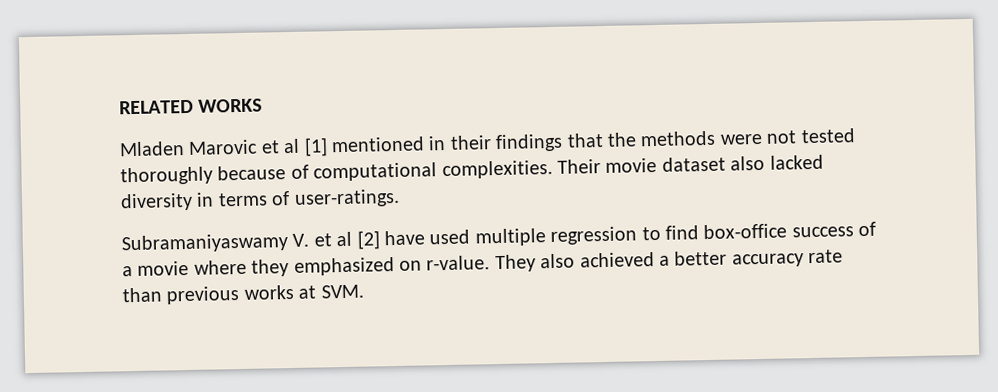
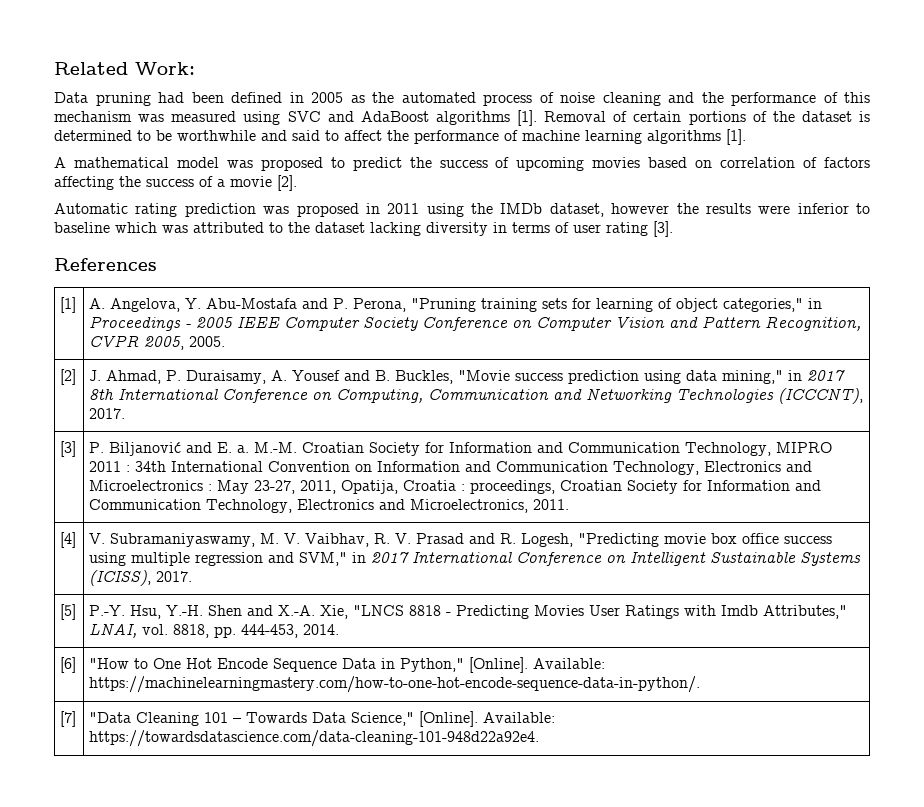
- RELATED WORKS
- Mladen Marovic et al [1] mentioned in their findings that the methods were not tested thoroughly because of computational complexities. Their movie dataset also lacked diversity in terms of user-ratings.
- Subramaniyaswamy V. et al [2] have used multiple regression to find box-office success of a movie where they emphasized on r-value. They also achieved a better accuracy rate than previous works at SVM.
+ Related Work:
+ Data pruning had been defined in 2005 as the automated process of noise cleaning and the performance of this mechanism was measured using SVC and AdaBoost algorithms [1]. Removal of certain portions of the dataset is determined to be worthwhile and said to affect the performance of machine learning algorithms [1].
+ A mathematical model was proposed to predict the success of upcoming movies based on correlation of factors affecting the success of a movie [2].
+ Automatic rating prediction was proposed in 2011 using the IMDb dataset, however the results were inferior to baseline which was attributed to the dataset lacking diversity in terms of user rating [3].
+ References
+ [1] | A. Angelova, Y. Abu-Mostafa and P. Perona, "Pruning training sets for learning of object categories," in Proceedings - 2005 IEEE Computer Society Conference on Computer Vision and Pattern Recognition, CVPR 2005, 2005.
+ [2] | J. Ahmad, P. Duraisamy, A. Yousef and B. Buckles, "Movie success prediction using data mining," in 2017 8th International Conference on Computing, Communication and Networking Technologies (ICCCNT), 2017.
+ [3] | P. Biljanović and E. a. M.-M. Croatian Society for Information and Communication Technology, MIPRO 2011 : 34th International Convention on Information and Communication Technology, Electronics and Microelectronics : May 23-27, 2011, Opatija, Croatia : proceedings, Croatian Society for Information and Communication Technology, Electronics and Microelectronics, 2011.
+ [4] | V. Subramaniyaswamy, M. V. Vaibhav, R. V. Prasad and R. Logesh, "Predicting movie box office success using multiple regression and SVM," in 2017 International Conference on Intelligent Sustainable Systems (ICISS), 2017.
+ [5] | P.-Y. Hsu, Y.-H. Shen and X.-A. Xie, "LNCS 8818 - Predicting Movies User Ratings with Imdb Attributes," LNAI, vol. 8818, pp. 444-453, 2014.
+ [6] | "How to One Hot Encode Sequence Data in Python," [Online]. Available: https://machinelearningmastery.com/how-to-one-hot-encode-sequence-data-in-python/.
+ [7] | "Data Cleaning 101 – Towards Data Science," [Online]. Available: https://towardsdatascience.com/data-cleaning-101-948d22a92e4.

